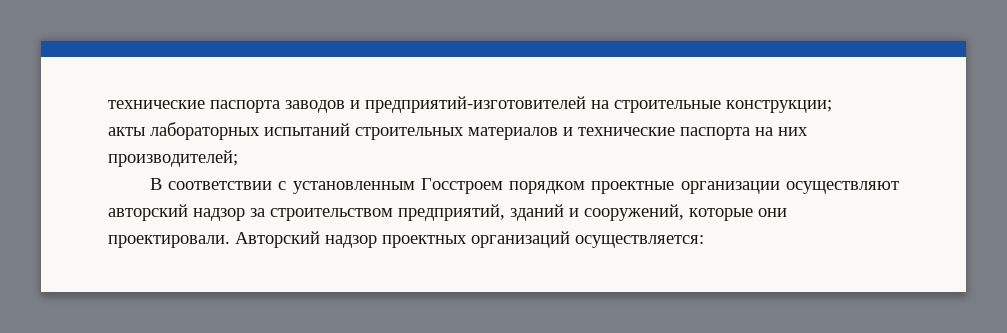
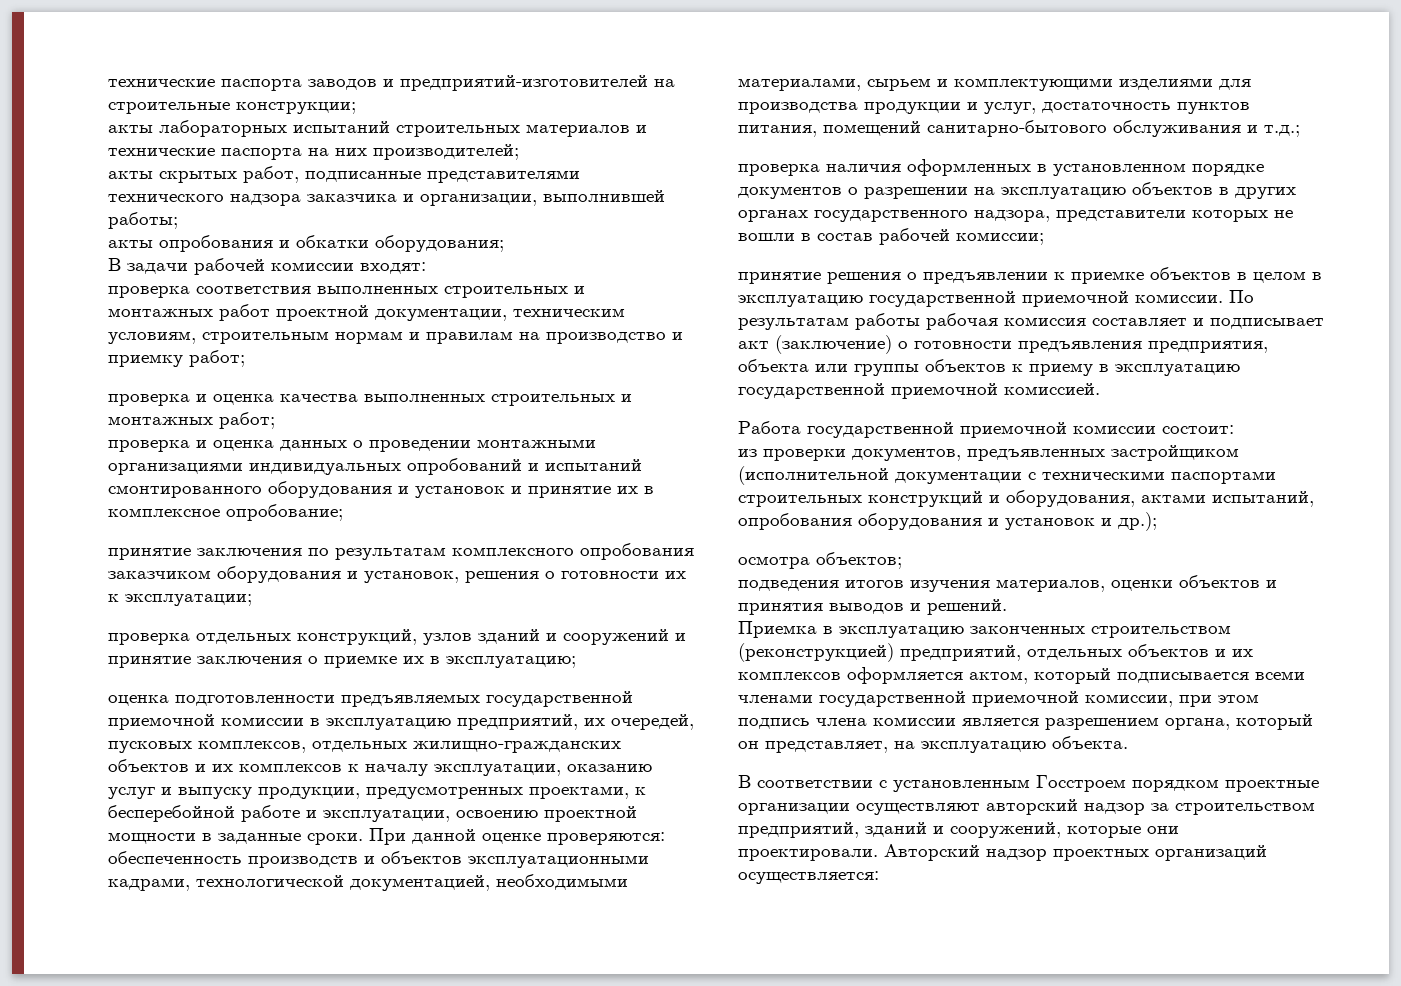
+ акты скрытых работ, подписанные представителями технического надзора заказчика и организации, выполнившей работы;
+ акты опробования и обкатки оборудования;
+ В задачи рабочей комиссии входят:
+ проверка соответствия выполненных строительных и монтажных работ проектной документации, техническим условиям, строительным нормам и правилам на производство и приемку работ;
+ проверка и оценка качества выполненных строительных и монтажных работ;
+ проверка и оценка данных о проведении монтажными организациями индивидуальных опробований и испытаний смонтированного оборудования и установок и принятие их в комплексное опробование;
+ принятие заключения по результатам комплексного опробования заказчиком оборудования и установок, решения о готовности их к эксплуатации;
+ проверка отдельных конструкций, узлов зданий и сооружений и принятие заключения о приемке их в эксплуатацию;
+ оценка подготовленности предъявляемых государственной приемочной комиссии в эксплуатацию предприятий, их очередей, пусковых комплексов, отдельных жилищно-гражданских объектов и их комплексов к началу эксплуатации, оказанию услуг и выпуску продукции, предусмотренных проектами, к бесперебойной работе и эксплуатации, освоению проектной мощности в заданные сроки. При данной оценке проверяются: обеспеченность производств и объектов эксплуатационными кадрами, технологической документацией, необходимыми материалами, сырьем и комплектующими изделиями для производства продукции и услуг, достаточность пунктов питания, помещений санитарно-бытового обслуживания и т.д.;
+ проверка наличия оформленных в установленном порядке документов о разрешении на эксплуатацию объектов в других органах государственного надзора, представители которых не вошли в состав рабочей комиссии;
+ принятие решения о предъявлении к приемке объектов в целом в эксплуатацию государственной приемочной комиссии. По результатам работы рабочая комиссия составляет и подписывает акт (заключение) о готовности предъявления предприятия, объекта или группы объектов к приему в эксплуатацию государственной приемочной комиссией.
+ Работа государственной приемочной комиссии состоит:
+ из проверки документов, предъявленных застройщиком (исполнительной документации с техническими паспортами строительных конструкций и оборудования, актами испытаний, опробования оборудования и установок и др.);
+ осмотра объектов;
+ подведения итогов изучения материалов, оценки объектов и принятия выводов и решений.
+ Приемка в эксплуатацию законченных строительством (реконструкцией) предприятий, отдельных объектов и их комплексов оформляется актом, который подписывается всеми членами государственной приемочной комиссии, при этом подпись члена комиссии является разрешением органа, который он представляет, на эксплуатацию объекта.

